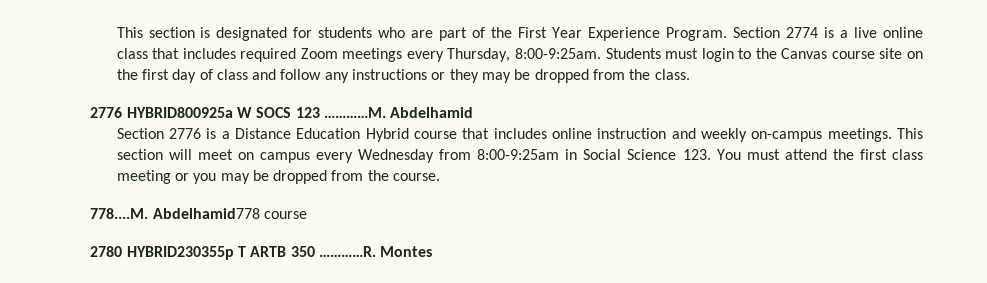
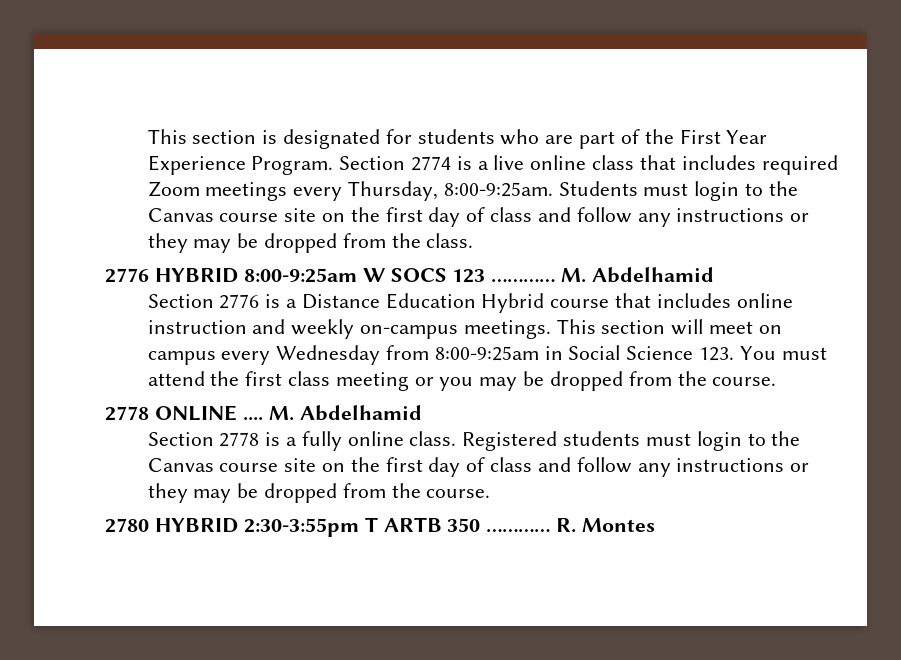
- 2776 HYBRID800925a W SOCS 123 …………M. Abdelhamid
+ 2776 HYBRID 8:00-9:25am W SOCS 123 ………… M. Abdelhamid
- 778....M. Abdelhamid778 course
+ 2778 ONLINE .... M. Abdelhamid
+ Section 2778 is a fully online class. Registered students must login to the Canvas course site on the first day of class and follow any instructions or they may be dropped from the course.
- 2780 HYBRID230355p T ARTB 350 …………R. Montes
+ 2780 HYBRID 2:30-3:55pm T ARTB 350 ………… R. Montes

